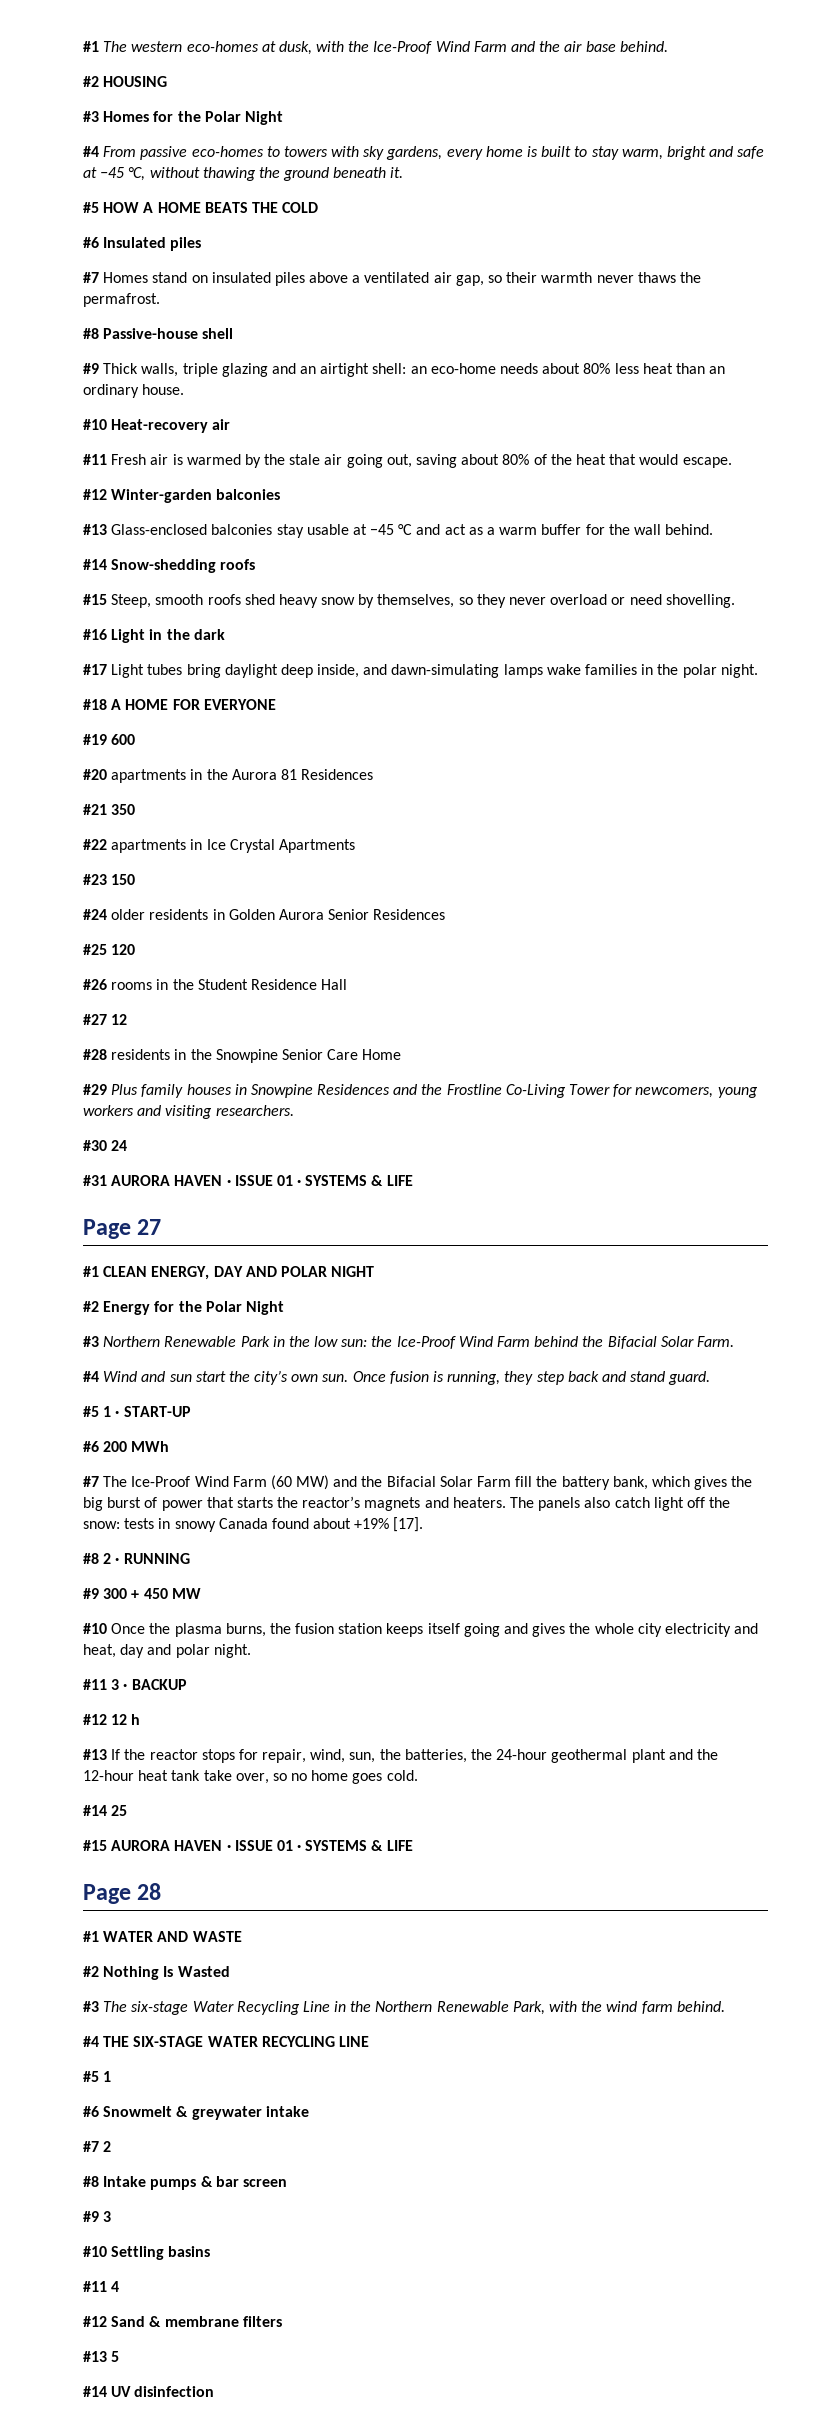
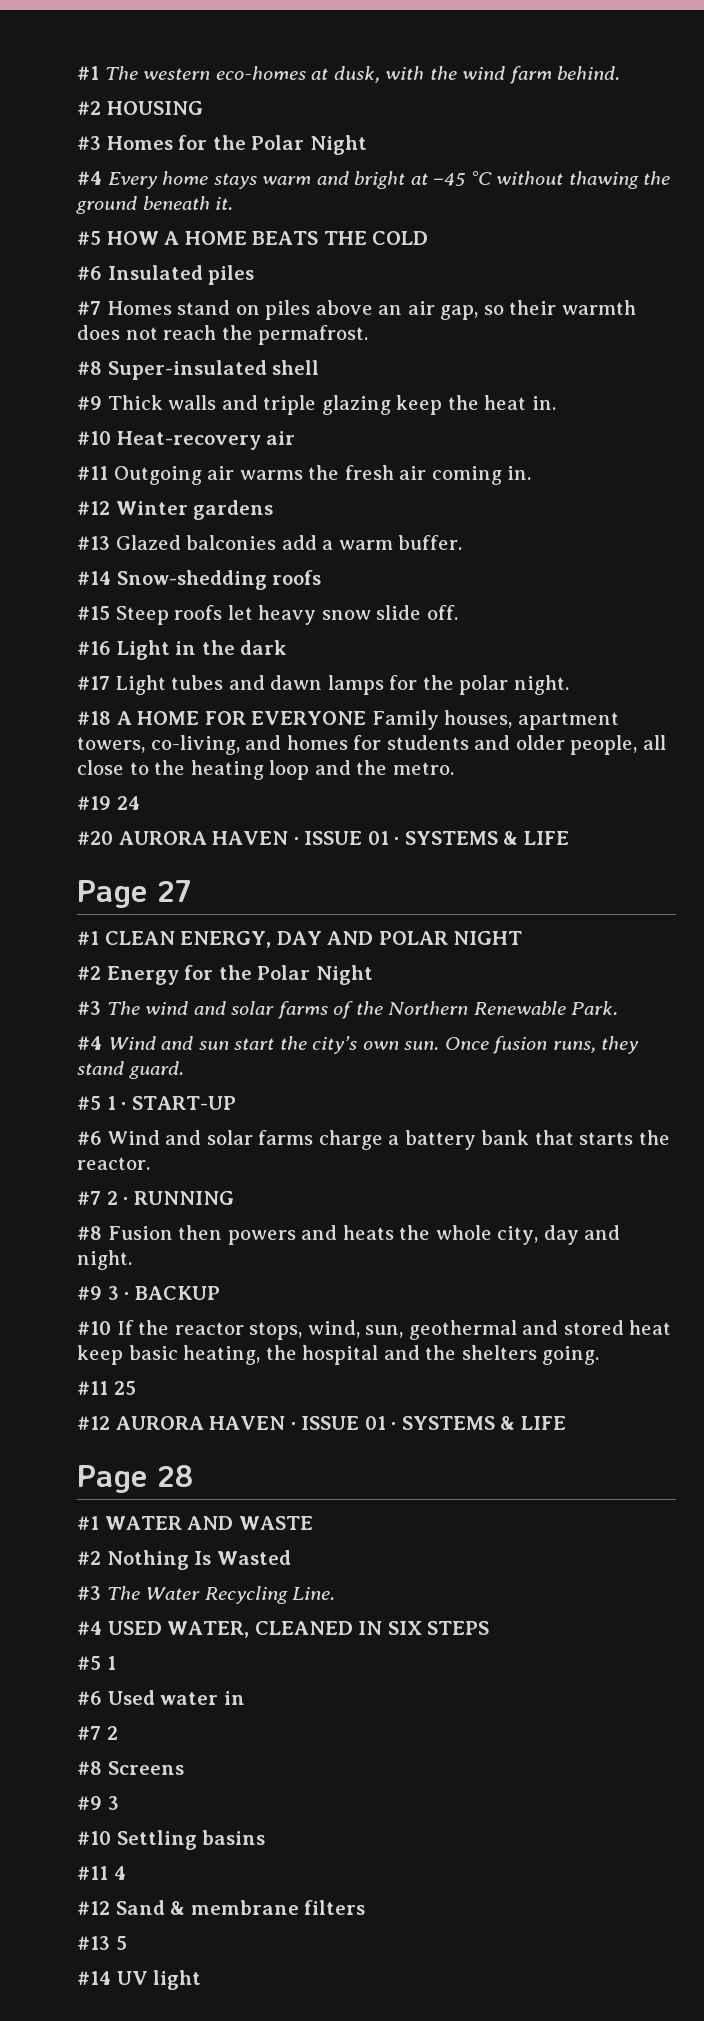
- #1 The western eco-homes at dusk, with the Ice-Proof Wind Farm and the air base behind.
+ #1 The western eco-homes at dusk, with the wind farm behind.
- #4 From passive eco-homes to towers with sky gardens, every home is built to stay warm, bright and safe at −45 °C, without thawing the ground beneath it.
+ #4 Every home stays warm and bright at −45 °C without thawing the ground beneath it.
- #7 Homes stand on insulated piles above a ventilated air gap, so their warmth never thaws the permafrost.
+ #7 Homes stand on piles above an air gap, so their warmth does not reach the permafrost.
- #8 Passive-house shell
+ #8 Super-insulated shell
- #9 Thick walls, triple glazing and an airtight shell: an eco-home needs about 80% less heat than an ordinary house.
+ #9 Thick walls and triple glazing keep the heat in.
  #10 Heat-recovery air
- #11 Fresh air is warmed by the stale air going out, saving about 80% of the heat that would escape.
- #12 Winter-garden balconies
- #13 Glass-enclosed balconies stay usable at −45 °C and act as a warm buffer for the wall behind.
+ #11 Outgoing air warms the fresh air coming in.
+ #12 Winter gardens
+ #13 Glazed balconies add a warm buffer.
  #14 Snow-shedding roofs
- #15 Steep, smooth roofs shed heavy snow by themselves, so they never overload or need shovelling.
+ #15 Steep roofs let heavy snow slide off.
- #17 Light tubes bring daylight deep inside, and dawn-simulating lamps wake families in the polar night.
+ #17 Light tubes and dawn lamps for the polar night.
- #18 A HOME FOR EVERYONE
+ #18 A HOME FOR EVERYONE Family houses, apartment towers, co-living, and homes for students and older people, all close to the heating loop and the metro.
- #19 600
+ #19 24
- #20 apartments in the Aurora 81 Residences
- #21 350
- #22 apartments in Ice Crystal Apartments
- #23 150
- #24 older residents in Golden Aurora Senior Residences
- #25 120
- #26 rooms in the Student Residence Hall
- #27 12
- #28 residents in the Snowpine Senior Care Home
- #29 Plus family houses in Snowpine Residences and the Frostline Co-Living Tower for newcomers, young workers and visiting researchers.
- #30 24
- #31 AURORA HAVEN · ISSUE 01 · SYSTEMS & LIFE
+ #20 AURORA HAVEN · ISSUE 01 · SYSTEMS & LIFE
- #3 Northern Renewable Park in the low sun: the Ice-Proof Wind Farm behind the Bifacial Solar Farm.
+ #3 The wind and solar farms of the Northern Renewable Park.
- Once fusion is running, they step back and stand guard.
+ Once fusion runs, they stand guard.
- #6 200 MWh
- #7 The Ice-Proof Wind Farm (60 MW) and the Bifacial Solar Farm fill the battery bank, which gives the big burst of power that starts the reactor’s magnets and heaters. The panels also catch light off the snow: tests in snowy Canada found about +19% [17].
- #8 2 · RUNNING
- #9 300 + 450 MW
- #10 Once the plasma burns, the fusion station keeps itself going and gives the whole city electricity and heat, day and polar night.
- #11 3 · BACKUP
+ #6 Wind and solar farms charge a battery bank that starts the reactor.
+ #7 2 · RUNNING
+ #8 Fusion then powers and heats the whole city, day and night.
+ #9 3 · BACKUP
- #12 12 h
- #13 If the reactor stops for repair, wind, sun, the batteries, the 24-hour geothermal plant and the 12-hour heat tank take over, so no home goes cold.
- #14 25
+ #10 If the reactor stops, wind, sun, geothermal and stored heat keep basic heating, the hospital and the shelters going.
+ #11 25
- #15 AURORA HAVEN · ISSUE 01 · SYSTEMS & LIFE
+ #12 AURORA HAVEN · ISSUE 01 · SYSTEMS & LIFE
- #3 The six-stage Water Recycling Line in the Northern Renewable Park, with the wind farm behind.
- #4 THE SIX-STAGE WATER RECYCLING LINE
+ #3 The Water Recycling Line.
+ #4 USED WATER, CLEANED IN SIX STEPS
- #6 Snowmelt & greywater intake
+ #6 Used water in
- #8 Intake pumps & bar screen
+ #8 Screens
- #14 UV disinfection
+ #14 UV light

